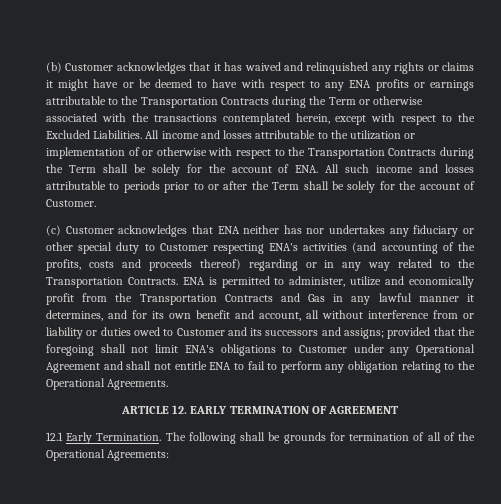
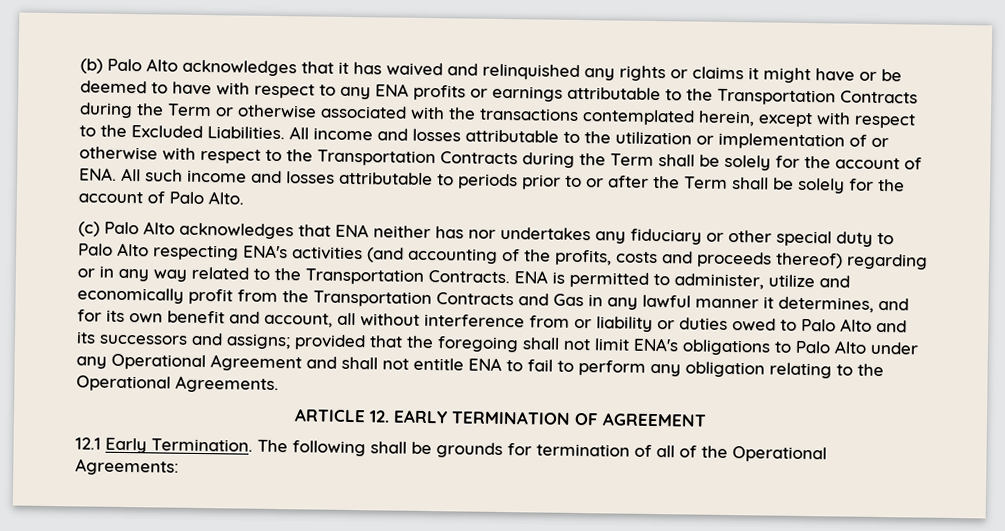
- (b) Customer acknowledges that it has waived and relinquished any rights or claims it might have or be deemed to have with respect to any ENA profits or earnings attributable to the Transportation Contracts during the Term or otherwise associated with the transactions contemplated herein, except with respect to the Excluded Liabilities.
+ (b) Palo Alto acknowledges that it has waived and relinquished any rights or claims it might have or be deemed to have with respect to any ENA profits or earnings attributable to the Transportation Contracts during the Term or otherwise associated with the transactions contemplated herein, except with respect to the Excluded Liabilities.
- All income and losses attributable to the utilization or implementation of or otherwise with respect to the Transportation Contracts during the Term shall be solely for the account of ENA. All such income and losses attributable to periods prior to or after the Term shall be solely for the account of Customer.
+ All income and losses attributable to the utilization or implementation of or otherwise with respect to the Transportation Contracts during the Term shall be solely for the account of ENA. All such income and losses attributable to periods prior to or after the Term shall be solely for the account of Palo Alto.
- (c) Customer acknowledges that ENA neither has nor undertakes any fiduciary or other special duty to Customer respecting ENA's activities (and accounting of the profits, costs and proceeds thereof) regarding or in any way related to the Transportation Contracts.
+ (c) Palo Alto acknowledges that ENA neither has nor undertakes any fiduciary or other special duty to Palo Alto respecting ENA's activities (and accounting of the profits, costs and proceeds thereof) regarding or in any way related to the Transportation Contracts.
- ENA is permitted to administer, utilize and economically profit from the Transportation Contracts and Gas in any lawful manner it determines, and for its own benefit and account, all without interference from or liability or duties owed to Customer and its successors and assigns;
+ ENA is permitted to administer, utilize and economically profit from the Transportation Contracts and Gas in any lawful manner it determines, and for its own benefit and account, all without interference from or liability or duties owed to Palo Alto and its successors and assigns;
- provided that the foregoing shall not limit ENA's obligations to Customer under any Operational Agreement and shall not entitle ENA to fail to perform any obligation relating to the Operational Agreements.
+ provided that the foregoing shall not limit ENA's obligations to Palo Alto under any Operational Agreement and shall not entitle ENA to fail to perform any obligation relating to the Operational Agreements.

